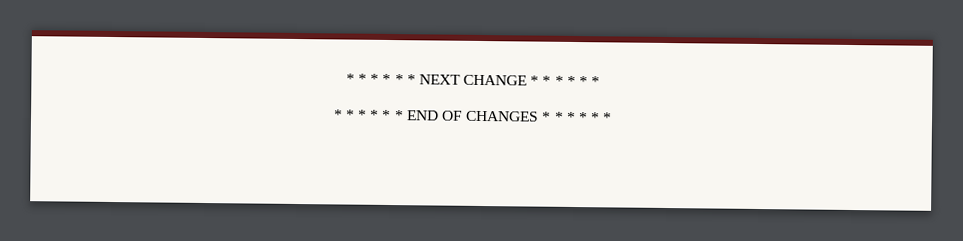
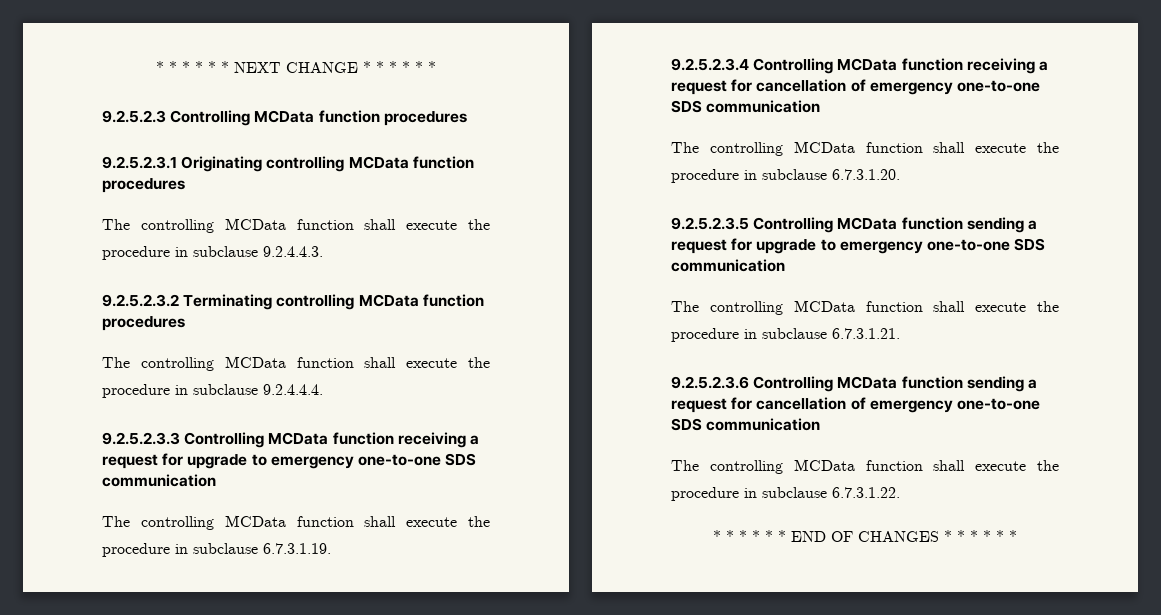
+ 9.2.5.2.3 Controlling MCData function procedures
+ 9.2.5.2.3.1 Originating controlling MCData function procedures
+ The controlling MCData function shall execute the procedure in subclause 9.2.4.4.3.
+ 9.2.5.2.3.2 Terminating controlling MCData function procedures
+ The controlling MCData function shall execute the procedure in subclause 9.2.4.4.4.
+ 9.2.5.2.3.3 Controlling MCData function receiving a request for upgrade to emergency one-to-one SDS communication
+ The controlling MCData function shall execute the procedure in subclause 6.7.3.1.19.
+ 9.2.5.2.3.4 Controlling MCData function receiving a request for cancellation of emergency one-to-one SDS communication
+ The controlling MCData function shall execute the procedure in subclause 6.7.3.1.20.
+ 9.2.5.2.3.5 Controlling MCData function sending a request for upgrade to emergency one-to-one SDS communication
+ The controlling MCData function shall execute the procedure in subclause 6.7.3.1.21.
+ 9.2.5.2.3.6 Controlling MCData function sending a request for cancellation of emergency one-to-one SDS communication
+ The controlling MCData function shall execute the procedure in subclause 6.7.3.1.22.

